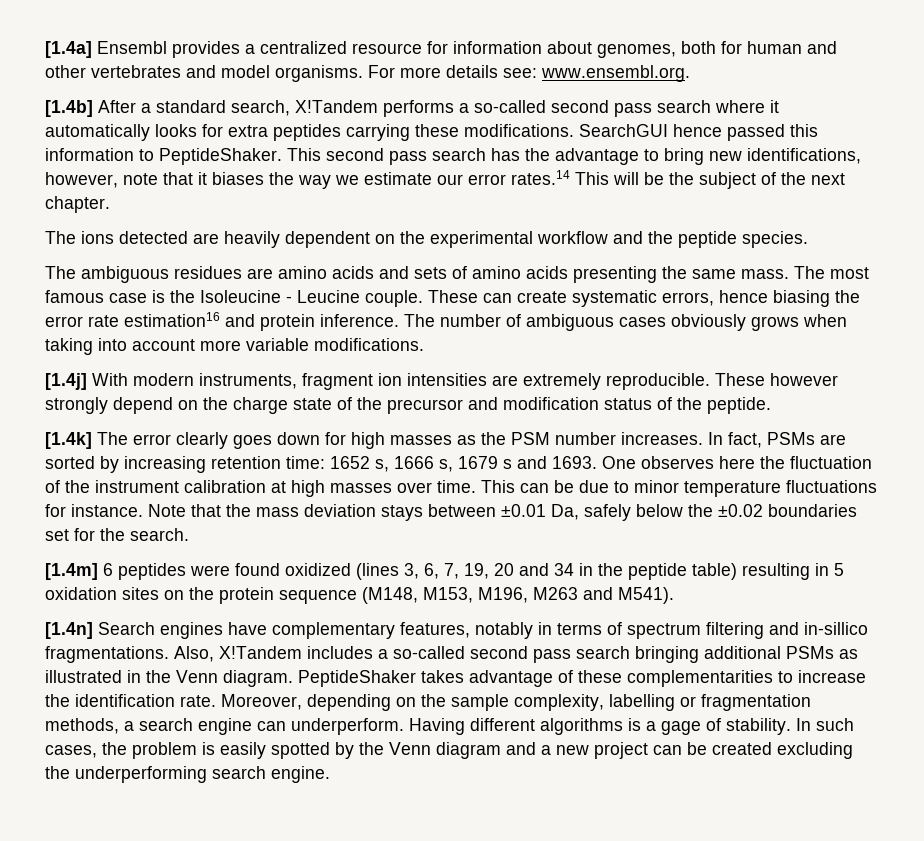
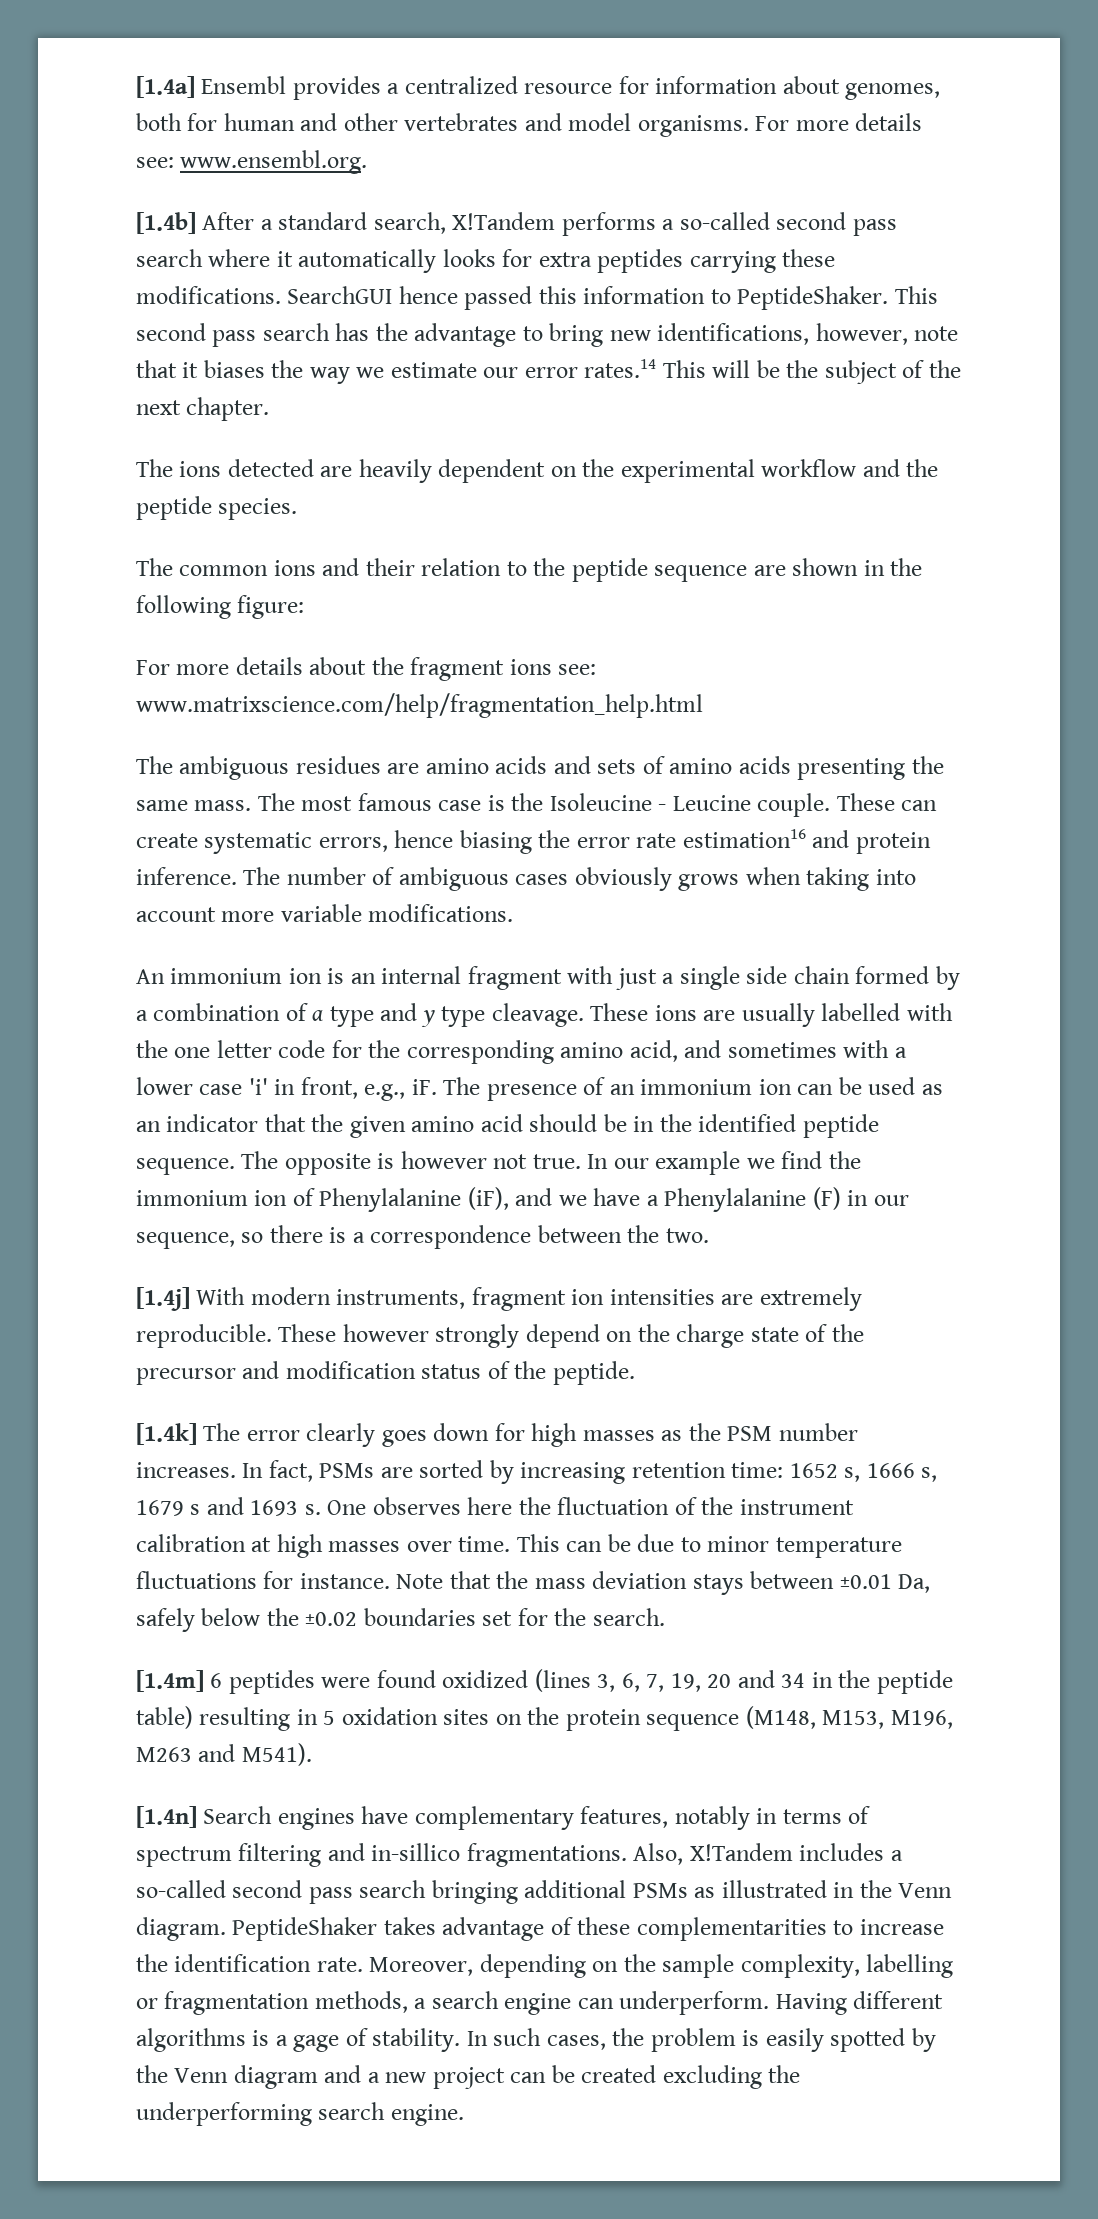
+ The common ions and their relation to the peptide sequence are shown in the following figure:
+ For more details about the fragment ions see: www.matrixscience.com/help/fragmentation_help.html
+ An immonium ion is an internal fragment with just a single side chain formed by a combination of a type and y type cleavage. These ions are usually labelled with the one letter code for the corresponding amino acid, and sometimes with a lower case 'i' in front, e.g., iF. The presence of an immonium ion can be used as an indicator that the given amino acid should be in the identified peptide sequence. The opposite is however not true. In our example we find the immonium ion of Phenylalanine (iF), and we have a Phenylalanine (F) in our sequence, so there is a correspondence between the two.
- In fact, PSMs are sorted by increasing retention time: 1652 s, 1666 s, 1679 s and 1693.
+ In fact, PSMs are sorted by increasing retention time: 1652 s, 1666 s, 1679 s and 1693 s.

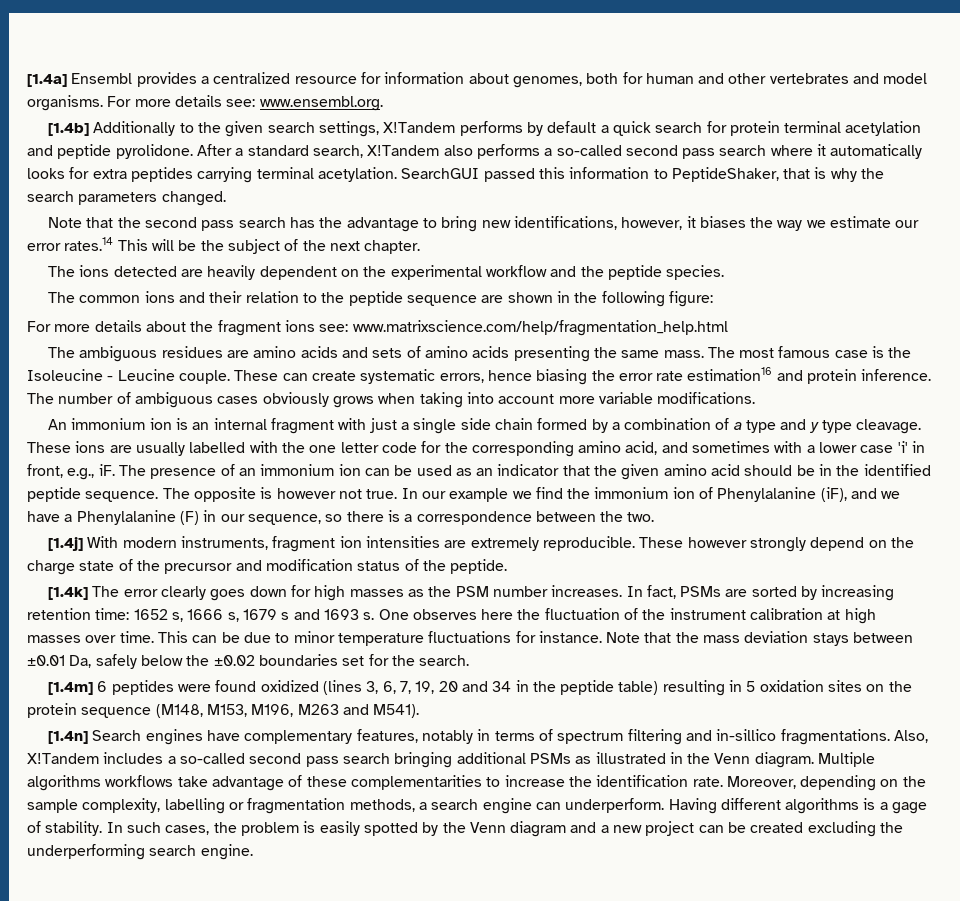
- [1.4b] After a standard search, X!Tandem performs a so-called second pass search where it automatically looks for extra peptides carrying these modifications. SearchGUI hence passed this information to PeptideShaker. This second pass search has the advantage to bring new identifications, however, note that it biases the way we estimate our error rates.14 This will be the subject of the next chapter.
+ [1.4b] Additionally to the given search settings, X!Tandem performs by default a quick search for protein terminal acetylation and peptide pyrolidone. After a standard search, X!Tandem also performs a so-called second pass search where it automatically looks for extra peptides carrying terminal acetylation. SearchGUI passed this information to PeptideShaker, that is why the search parameters changed.
+ Note that the second pass search has the advantage to bring new identifications, however, it biases the way we estimate our error rates.14 This will be the subject of the next chapter.
- PeptideShaker takes advantage of these complementarities to increase the identification rate.
+ Multiple algorithms workflows take advantage of these complementarities to increase the identification rate.

